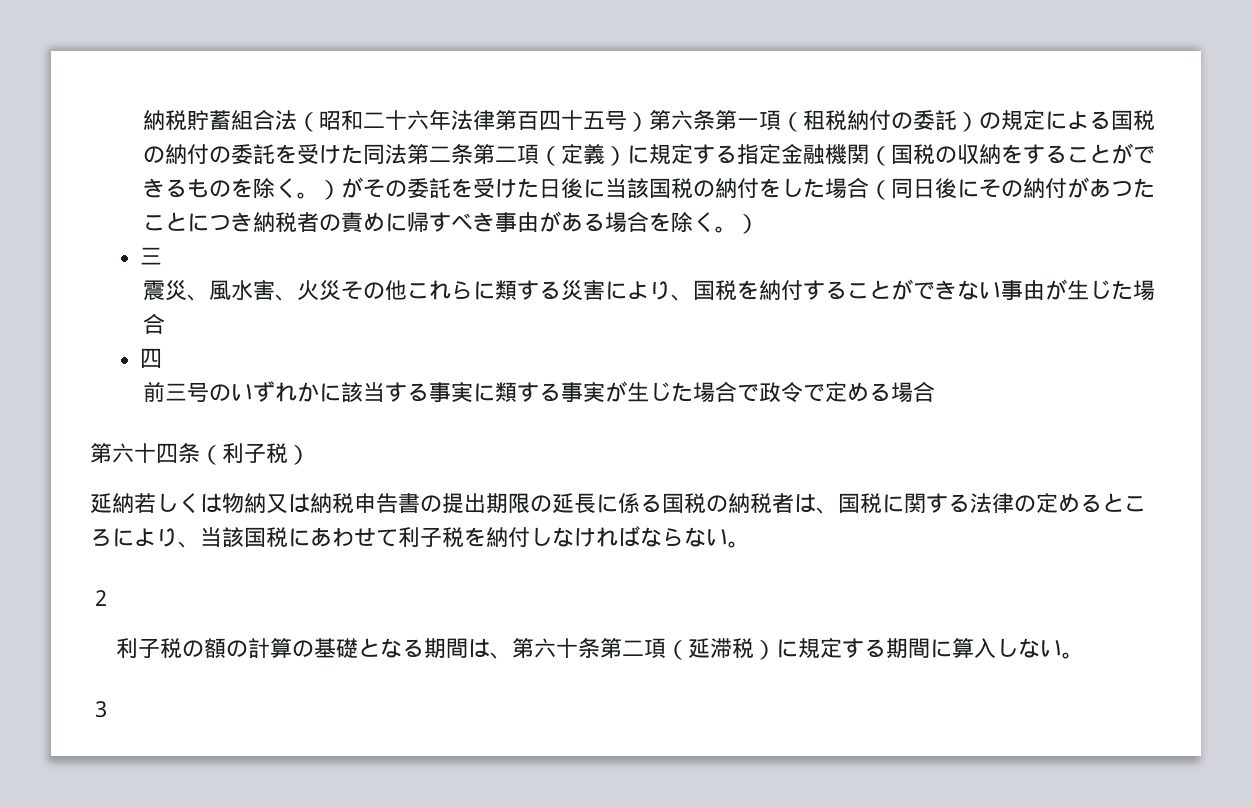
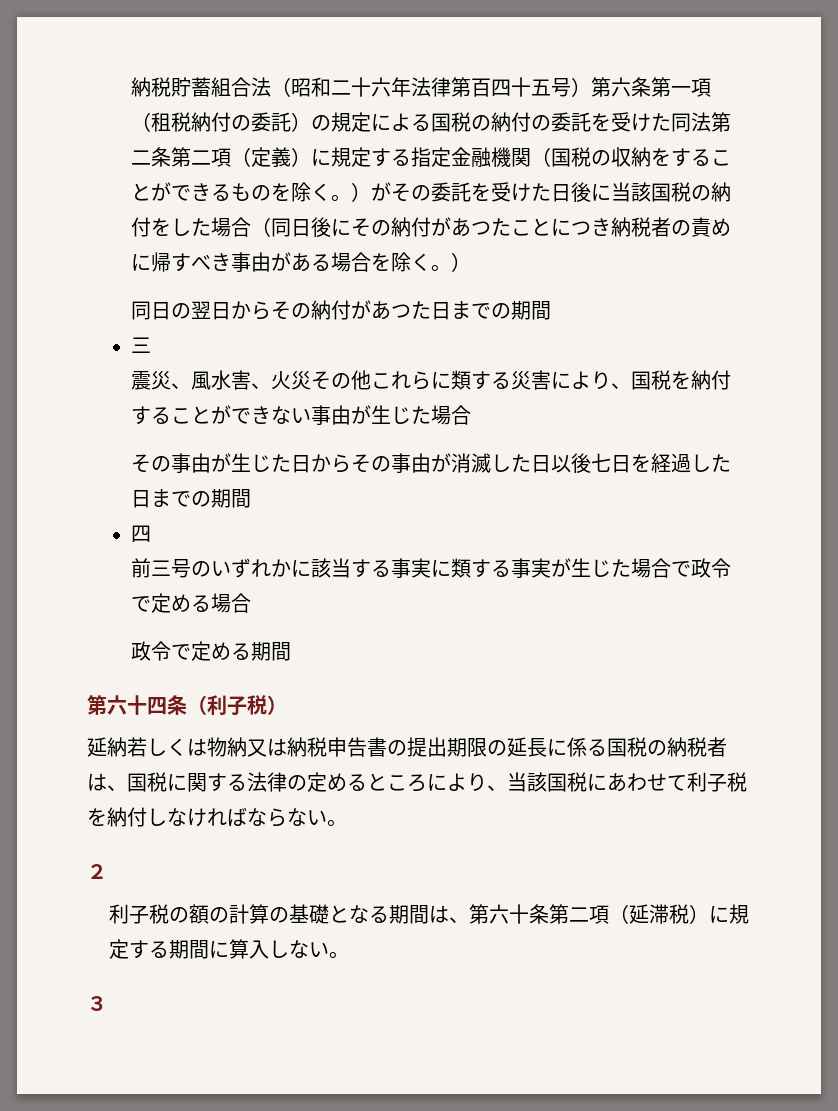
+ 同日の翌日からその納付があつた日までの期間
+ その事由が生じた日からその事由が消滅した日以後七日を経過した日までの期間
+ 政令で定める期間

